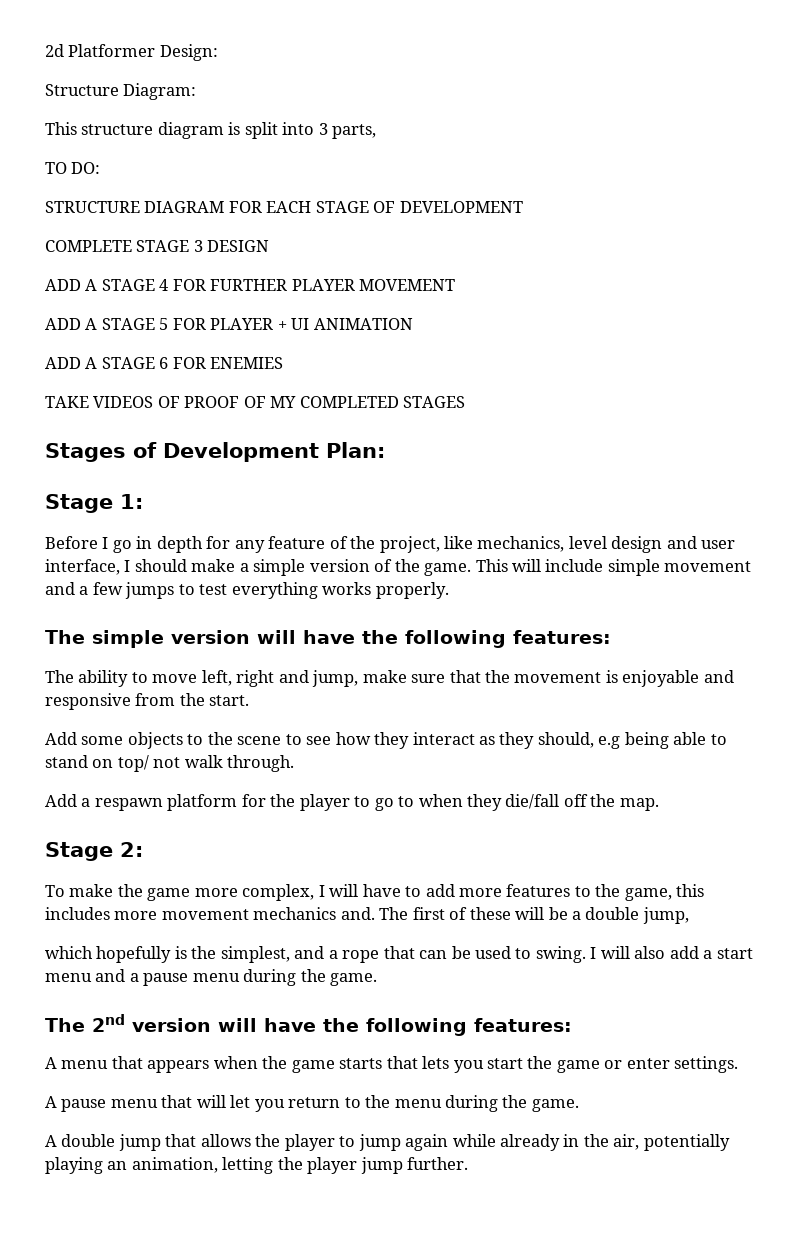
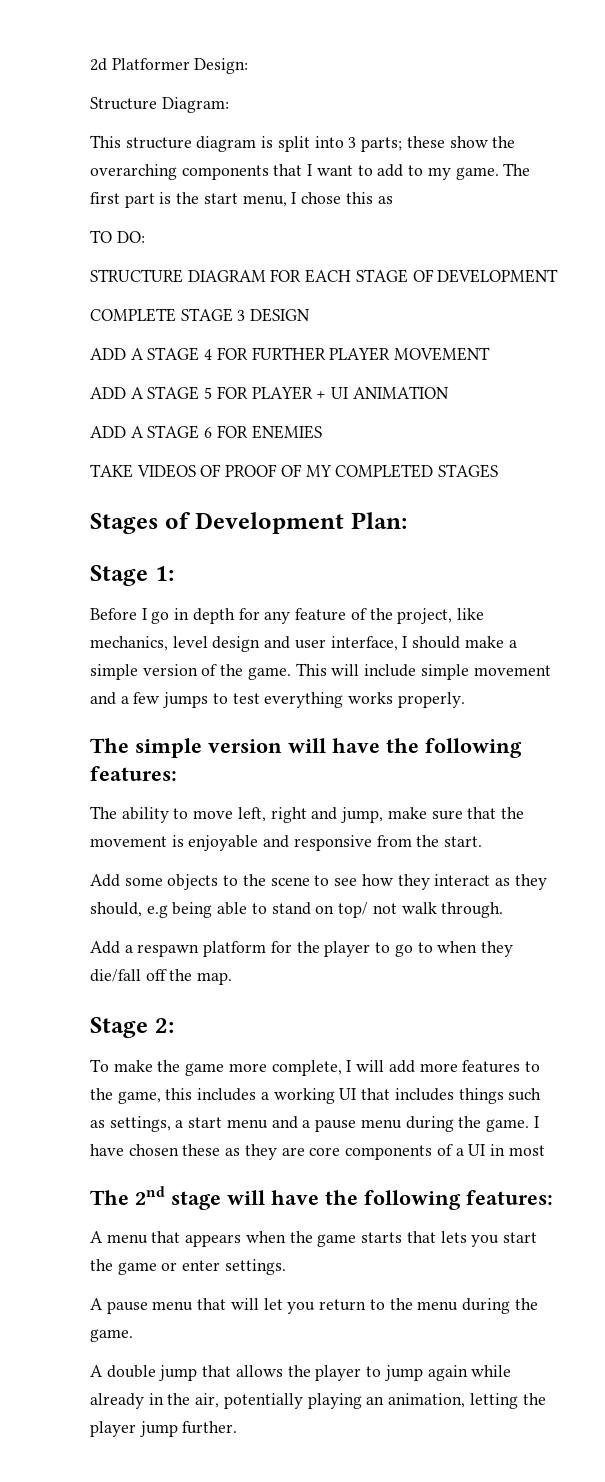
- This structure diagram is split into 3 parts,
+ This structure diagram is split into 3 parts; these show the overarching components that I want to add to my game. The first part is the start menu, I chose this as
- To make the game more complex, I will have to add more features to the game, this includes more movement mechanics and. The first of these will be a double jump,
- which hopefully is the simplest, and a rope that can be used to swing. I will also add a start menu and a pause menu during the game.
+ To make the game more complete, I will add more features to the game, this includes a working UI that includes things such as settings, a start menu and a pause menu during the game. I have chosen these as they are core components of a UI in most
- The 2nd version will have the following features:
+ The 2nd stage will have the following features:

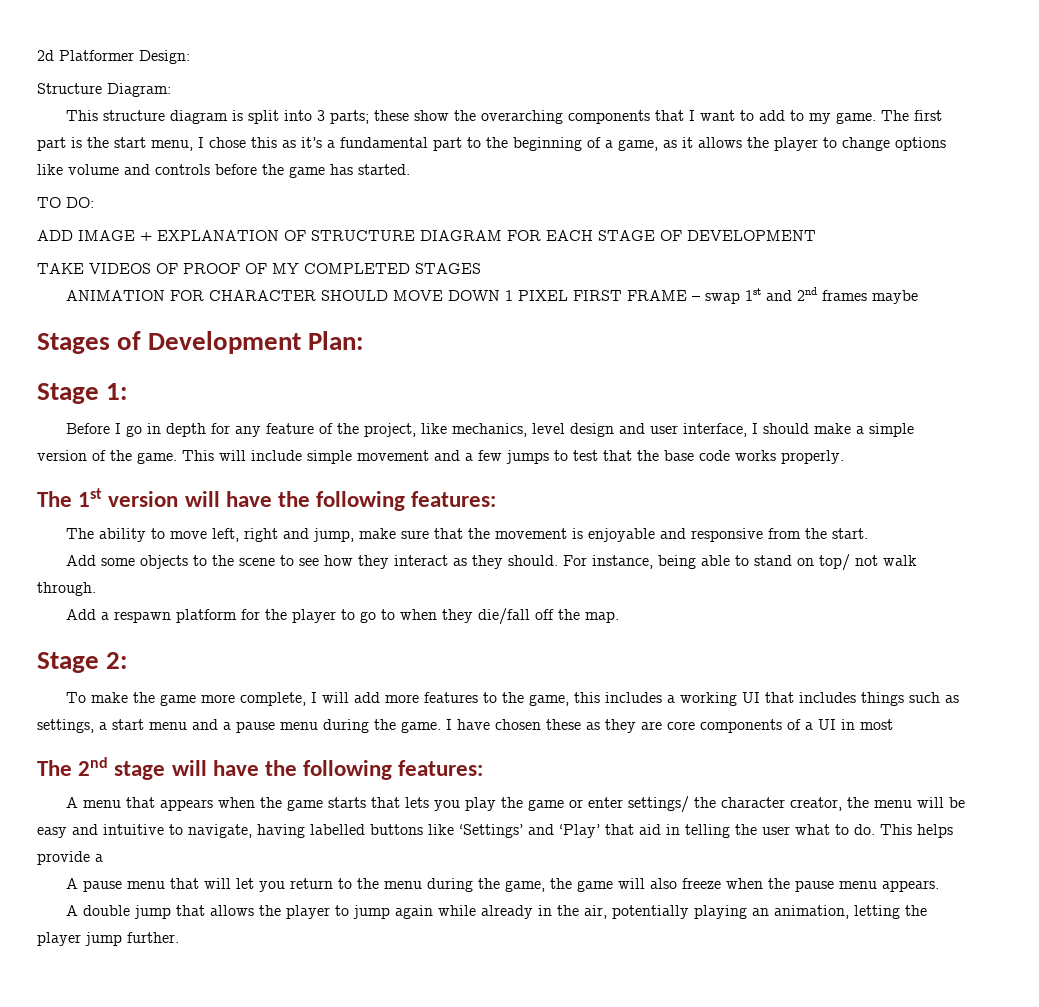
- The first part is the start menu, I chose this as
+ The first part is the start menu, I chose this as it’s a fundamental part to the beginning of a game, as it allows the player to change options like volume and controls before the game has started.
  TO DO:
- STRUCTURE DIAGRAM FOR EACH STAGE OF DEVELOPMENT
+ ADD IMAGE + EXPLANATION OF STRUCTURE DIAGRAM FOR EACH STAGE OF DEVELOPMENT
- COMPLETE STAGE 3 DESIGN
- ADD A STAGE 4 FOR FURTHER PLAYER MOVEMENT
- ADD A STAGE 5 FOR PLAYER + UI ANIMATION
- ADD A STAGE 6 FOR ENEMIES
+ ANIMATION FOR CHARACTER SHOULD MOVE DOWN 1 PIXEL FIRST FRAME – swap 1st and 2nd frames maybe
- This will include simple movement and a few jumps to test everything works properly.
+ This will include simple movement and a few jumps to test that the base code works properly.
- The simple version will have the following features:
+ The 1st version will have the following features:
- Add some objects to the scene to see how they interact as they should, e.g being able to stand on top/ not walk through.
+ Add some objects to the scene to see how they interact as they should. For instance, being able to stand on top/ not walk through.
- A menu that appears when the game starts that lets you start the game or enter settings.
+ A menu that appears when the game starts that lets you play the game or enter settings/ the character creator, the menu will be easy and intuitive to navigate, having labelled buttons like ‘Settings’ and ‘Play’ that aid in telling the user what to do. This helps provide a
- A pause menu that will let you return to the menu during the game.
+ A pause menu that will let you return to the menu during the game, the game will also freeze when the pause menu appears.

